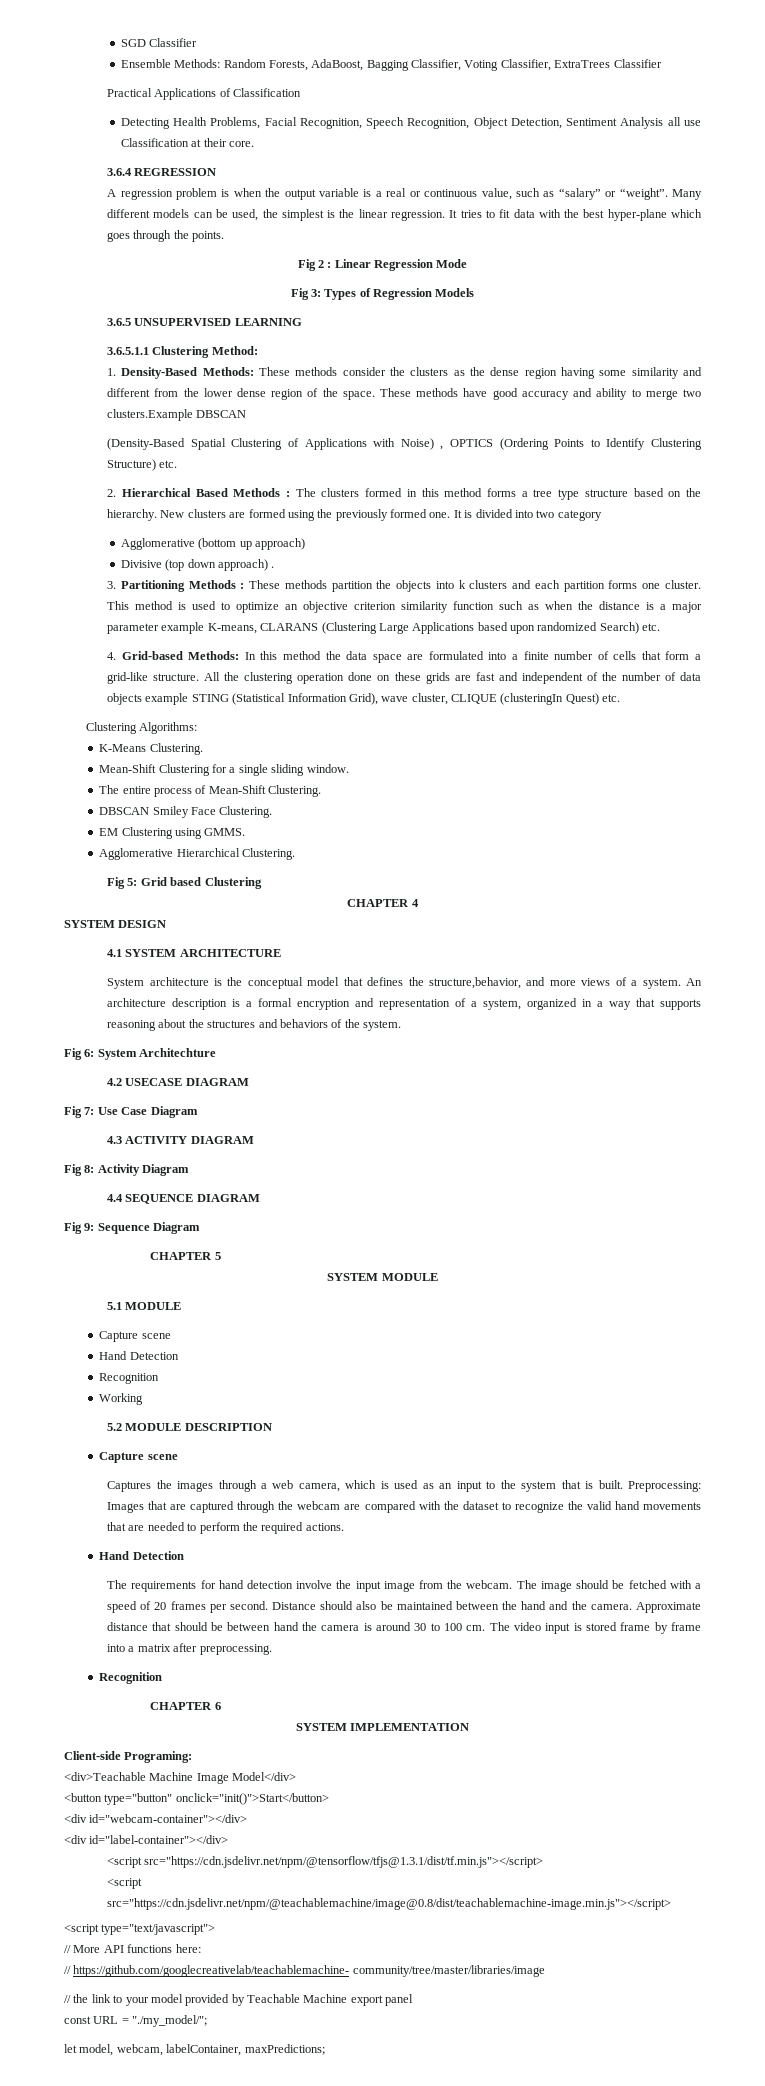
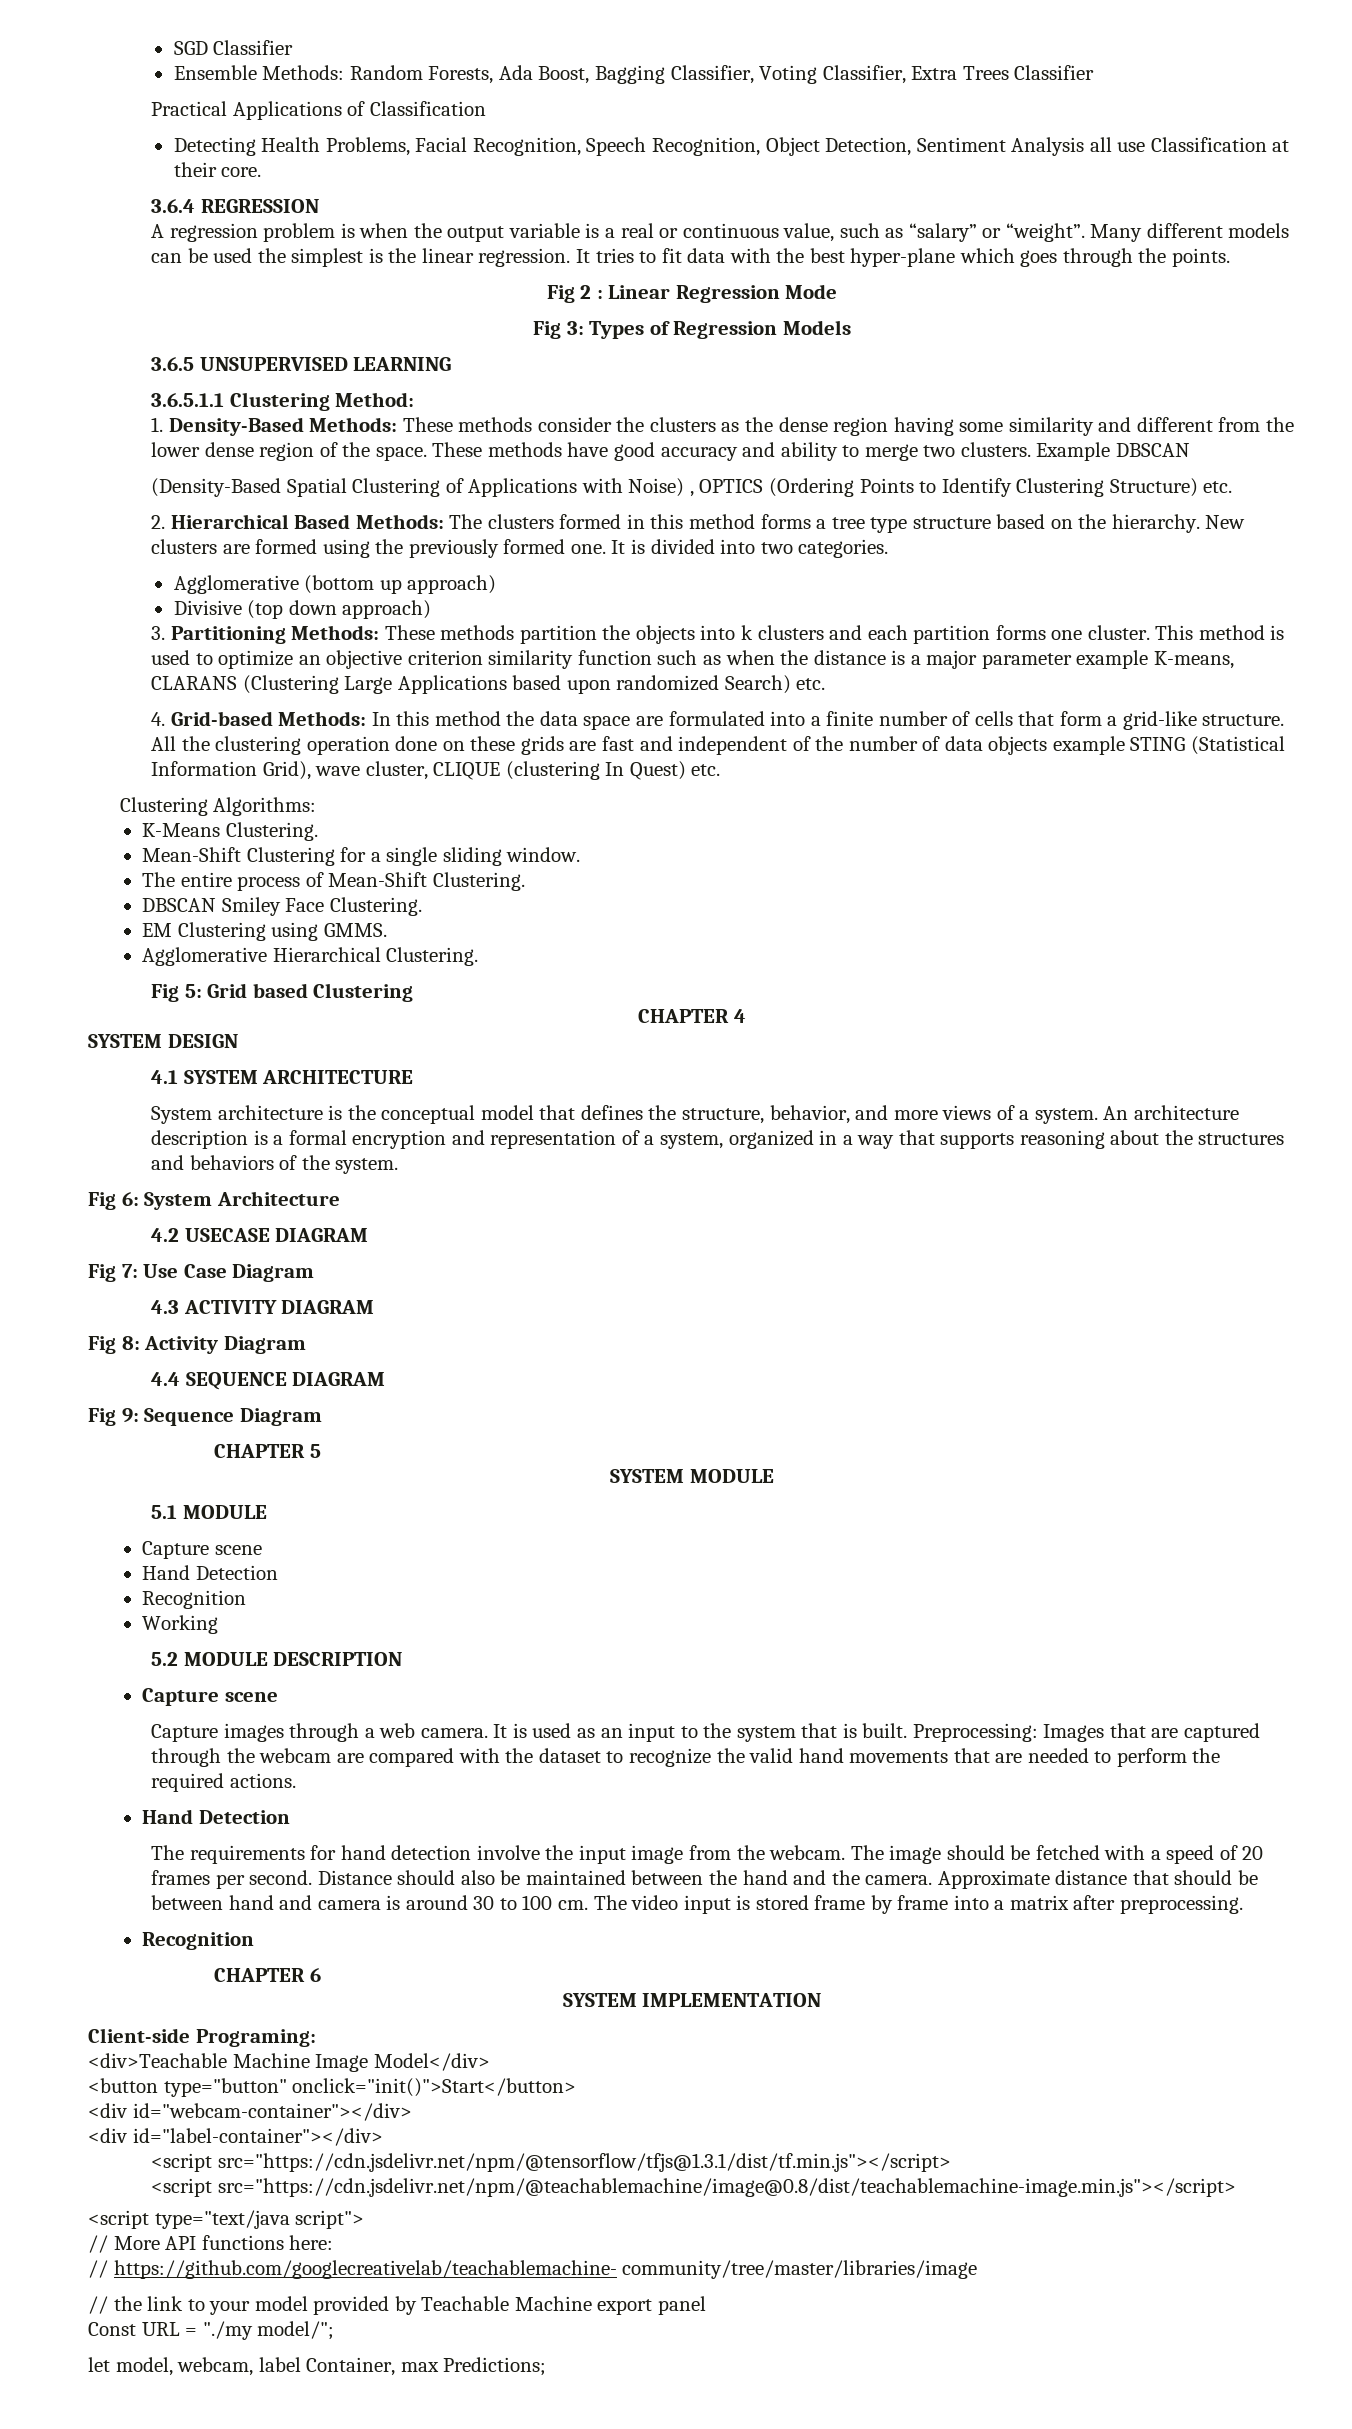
- Ensemble Methods: Random Forests, AdaBoost, Bagging Classifier, Voting Classifier, ExtraTrees Classifier
+ Ensemble Methods: Random Forests, Ada Boost, Bagging Classifier, Voting Classifier, Extra Trees Classifier
- Many different models can be used, the simplest is the linear regression.
+ Many different models can be used the simplest is the linear regression.
- These methods have good accuracy and ability to merge two clusters.Example DBSCAN
+ These methods have good accuracy and ability to merge two clusters. Example DBSCAN
- 2. Hierarchical Based Methods : The clusters formed in this method forms a tree type structure based on the hierarchy.
+ 2. Hierarchical Based Methods: The clusters formed in this method forms a tree type structure based on the hierarchy.
- It is divided into two category
+ It is divided into two categories.
- Divisive (top down approach) .
+ Divisive (top down approach)
- 3. Partitioning Methods : These methods partition the objects into k clusters and each partition forms one cluster.
+ 3. Partitioning Methods: These methods partition the objects into k clusters and each partition forms one cluster.
- All the clustering operation done on these grids are fast and independent of the number of data objects example STING (Statistical Information Grid), wave cluster, CLIQUE (clusteringIn Quest) etc.
+ All the clustering operation done on these grids are fast and independent of the number of data objects example STING (Statistical Information Grid), wave cluster, CLIQUE (clustering In Quest) etc.
- System architecture is the conceptual model that defines the structure,behavior, and more views of a system.
+ System architecture is the conceptual model that defines the structure, behavior, and more views of a system.
- Fig 6: System Architechture
+ Fig 6: System Architecture
- Captures the images through a web camera, which is used as an input to the system that is built.
+ Capture images through a web camera. It is used as an input to the system that is built.
- Approximate distance that should be between hand the camera is around 30 to 100 cm.
+ Approximate distance that should be between hand and camera is around 30 to 100 cm.
- <script type="text/javascript">
+ <script type="text/java script">
- const URL = "./my_model/";
+ Const URL = "./my model/";
- let model, webcam, labelContainer, maxPredictions;
+ let model, webcam, label Container, max Predictions;

